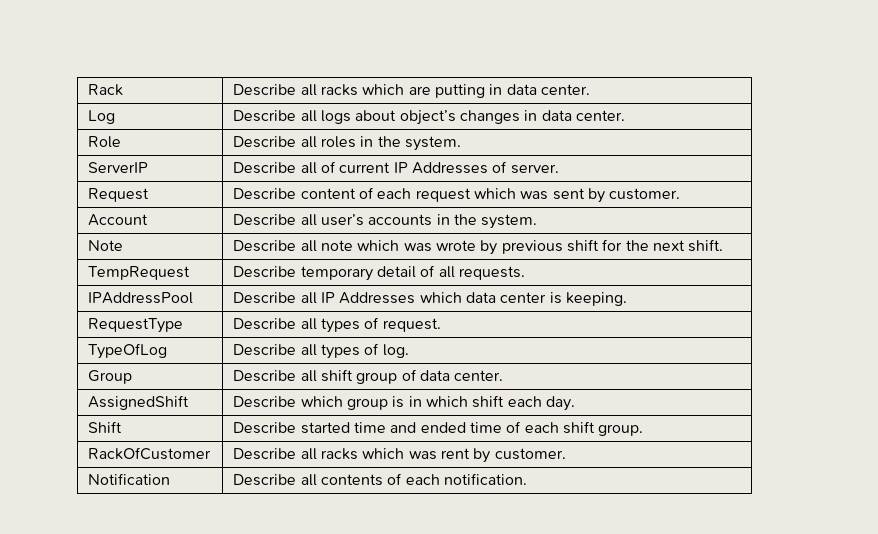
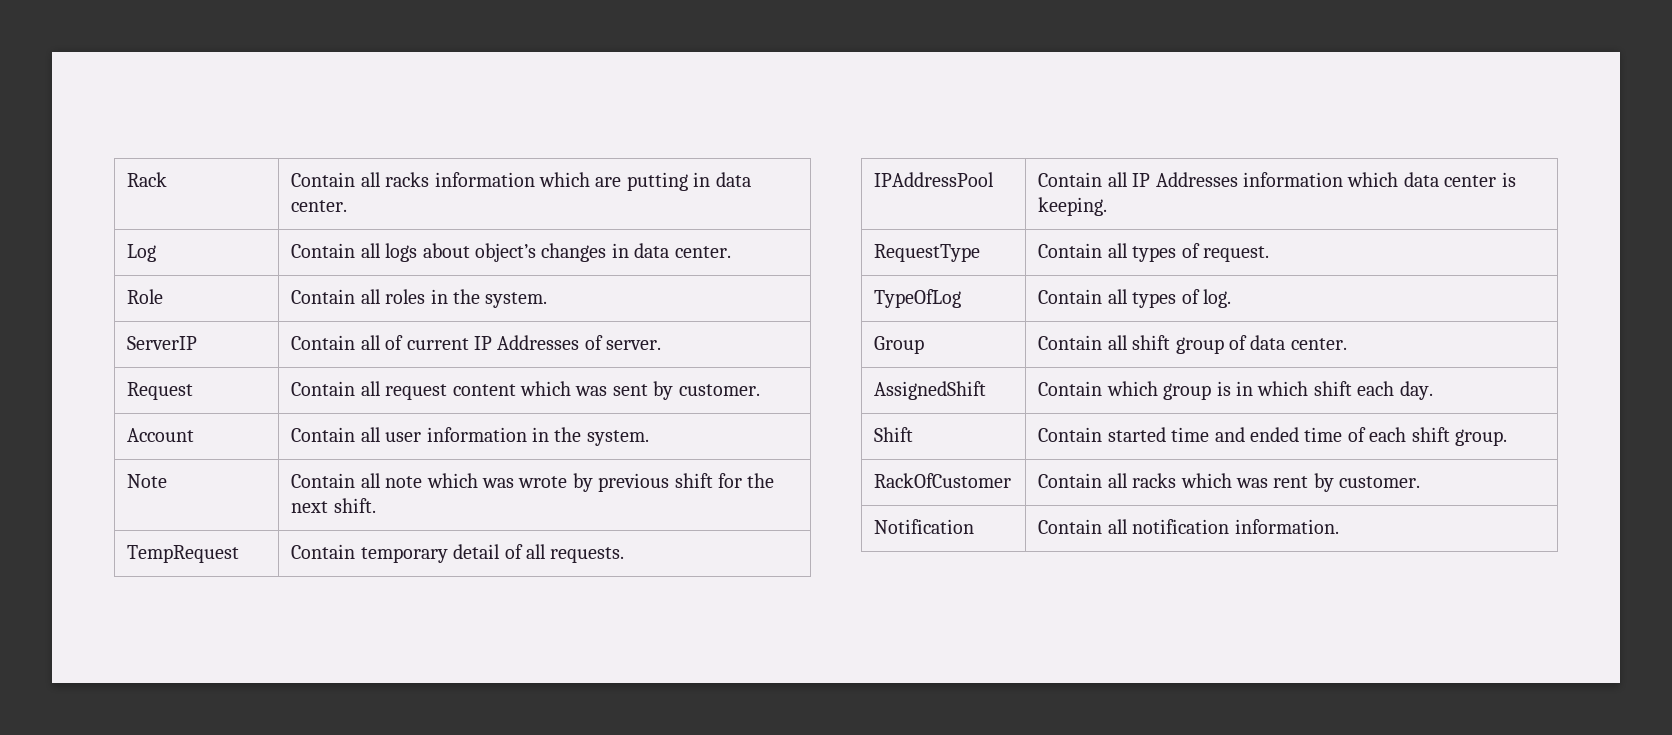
- Rack | Describe all racks which are putting in data center.
+ Rack | Contain all racks information which are putting in data center.
- Log | Describe all logs about object’s changes in data center.
+ Log | Contain all logs about object’s changes in data center.
- Role | Describe all roles in the system.
+ Role | Contain all roles in the system.
- ServerIP | Describe all of current IP Addresses of server.
+ ServerIP | Contain all of current IP Addresses of server.
- Request | Describe content of each request which was sent by customer.
+ Request | Contain all request content which was sent by customer.
- Account | Describe all user’s accounts in the system.
+ Account | Contain all user information in the system.
- Note | Describe all note which was wrote by previous shift for the next shift.
+ Note | Contain all note which was wrote by previous shift for the next shift.
- TempRequest | Describe temporary detail of all requests.
+ TempRequest | Contain temporary detail of all requests.
- IPAddressPool | Describe all IP Addresses which data center is keeping.
+ IPAddressPool | Contain all IP Addresses information which data center is keeping.
- RequestType | Describe all types of request.
+ RequestType | Contain all types of request.
- TypeOfLog | Describe all types of log.
+ TypeOfLog | Contain all types of log.
- Group | Describe all shift group of data center.
+ Group | Contain all shift group of data center.
- AssignedShift | Describe which group is in which shift each day.
+ AssignedShift | Contain which group is in which shift each day.
- Shift | Describe started time and ended time of each shift group.
+ Shift | Contain started time and ended time of each shift group.
- RackOfCustomer | Describe all racks which was rent by customer.
+ RackOfCustomer | Contain all racks which was rent by customer.
- Notification | Describe all contents of each notification.
+ Notification | Contain all notification information.

